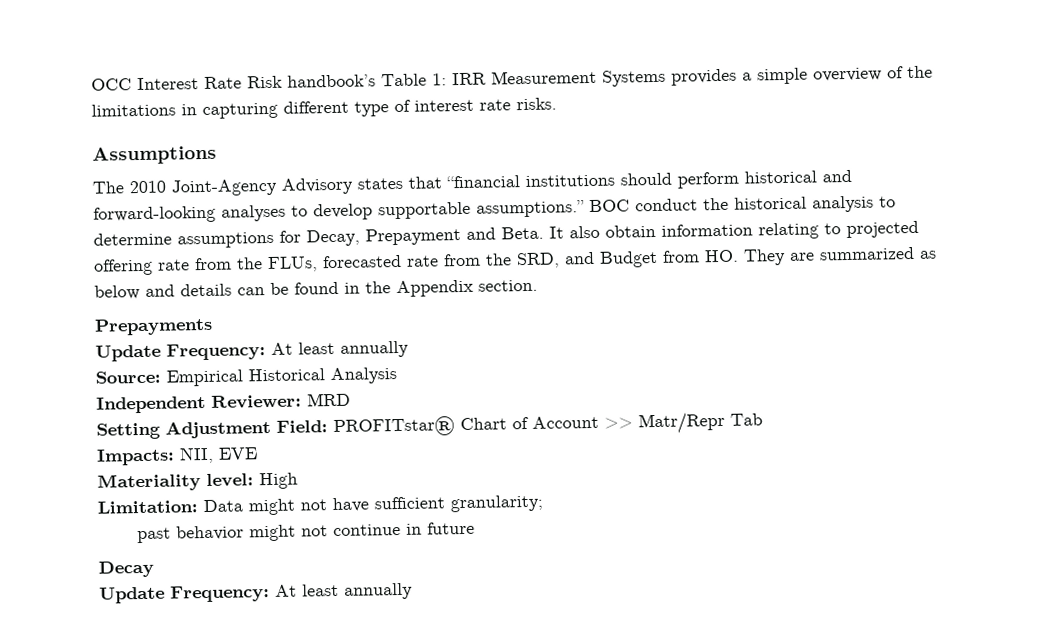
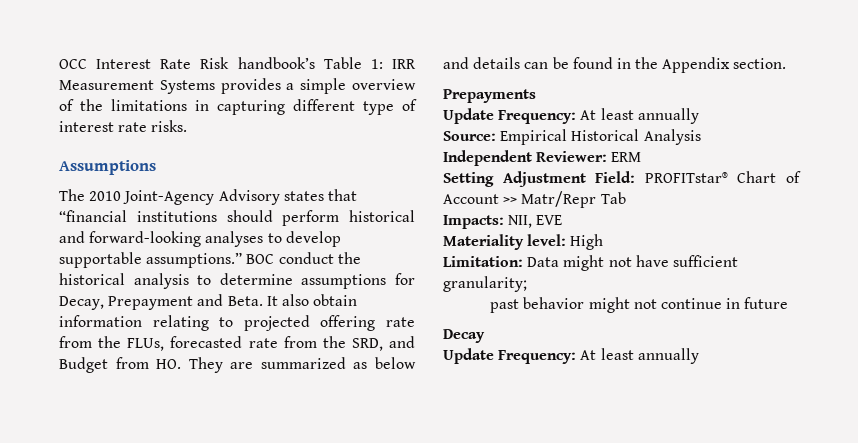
- Independent Reviewer: MRD
+ Independent Reviewer: ERM

